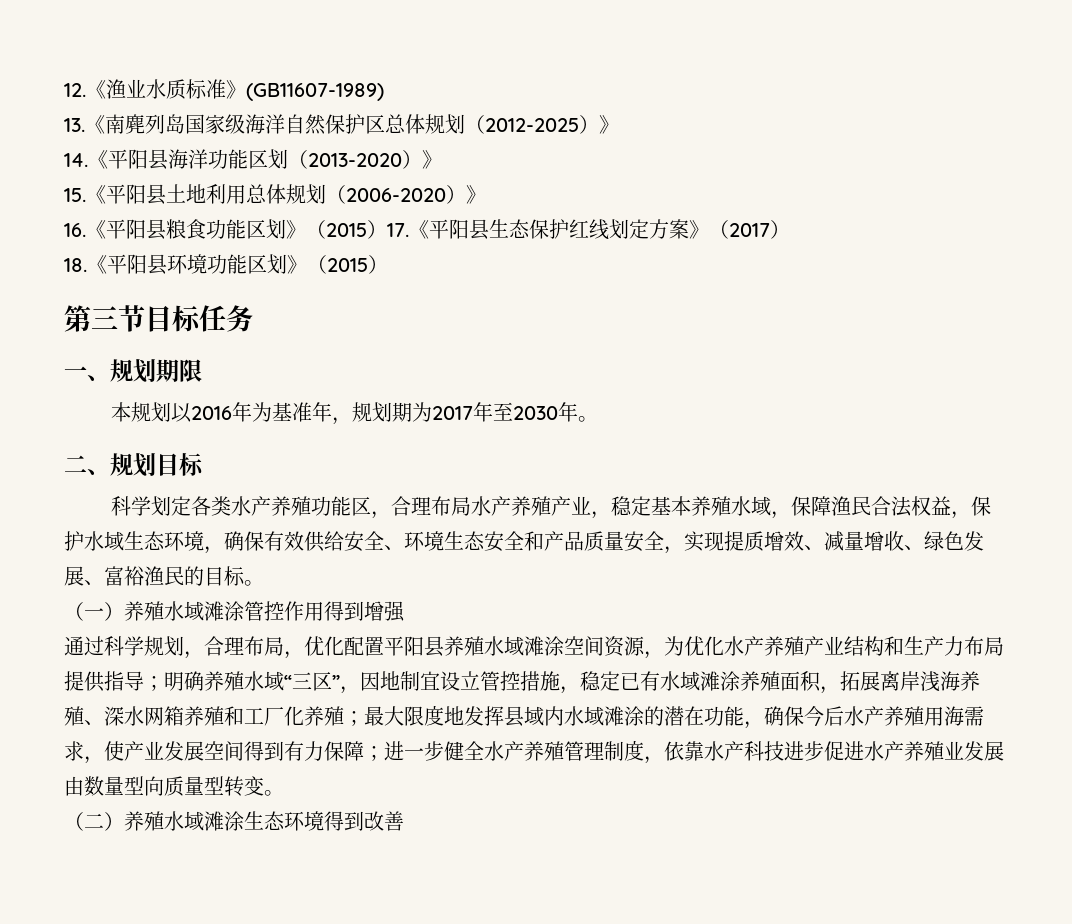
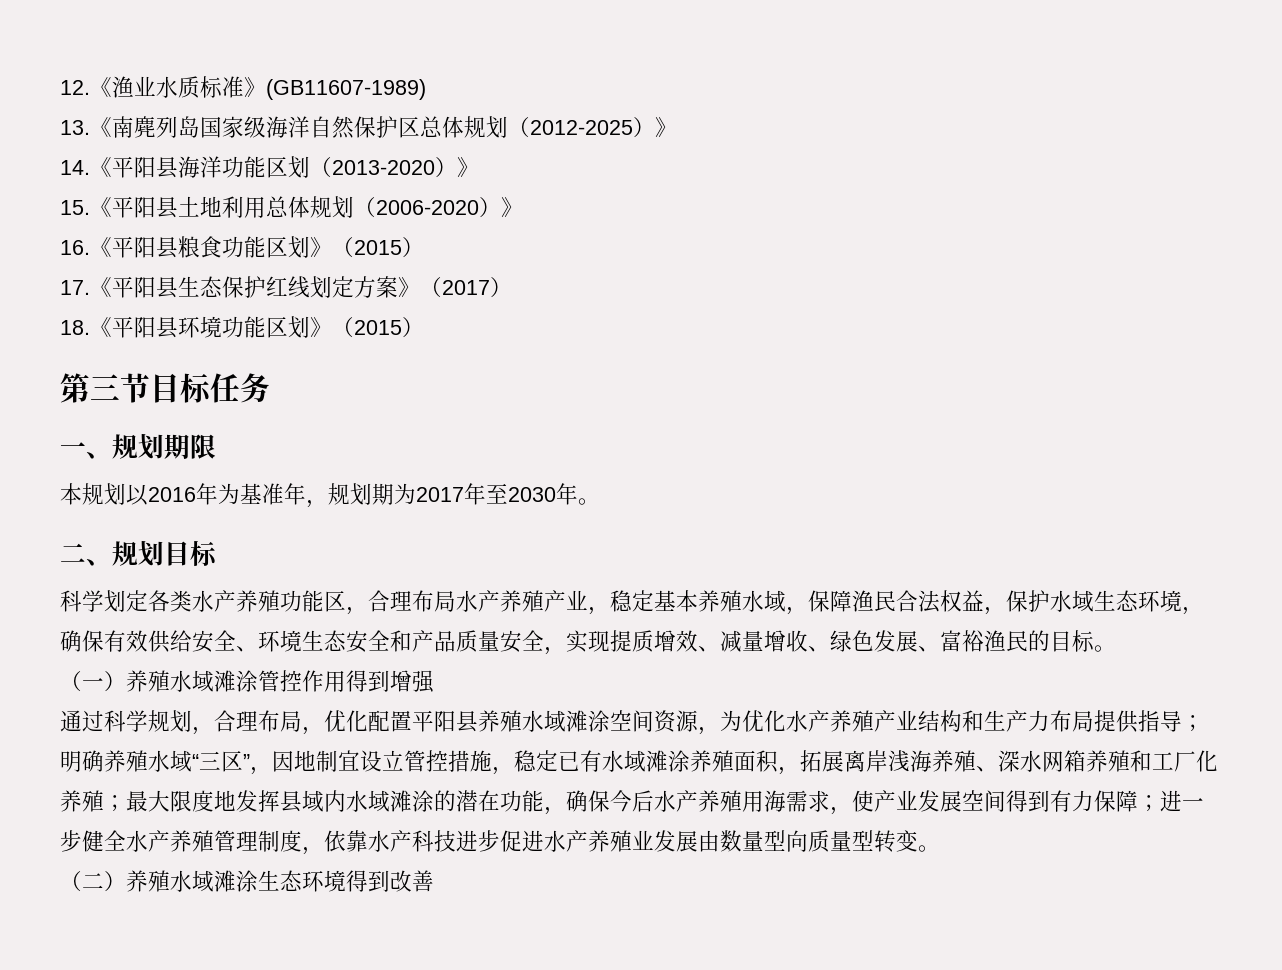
- 16.《平阳县粮食功能区划》（2015）17.《平阳县生态保护红线划定方案》（2017）
+ 16.《平阳县粮食功能区划》（2015）
+ 17.《平阳县生态保护红线划定方案》（2017）

